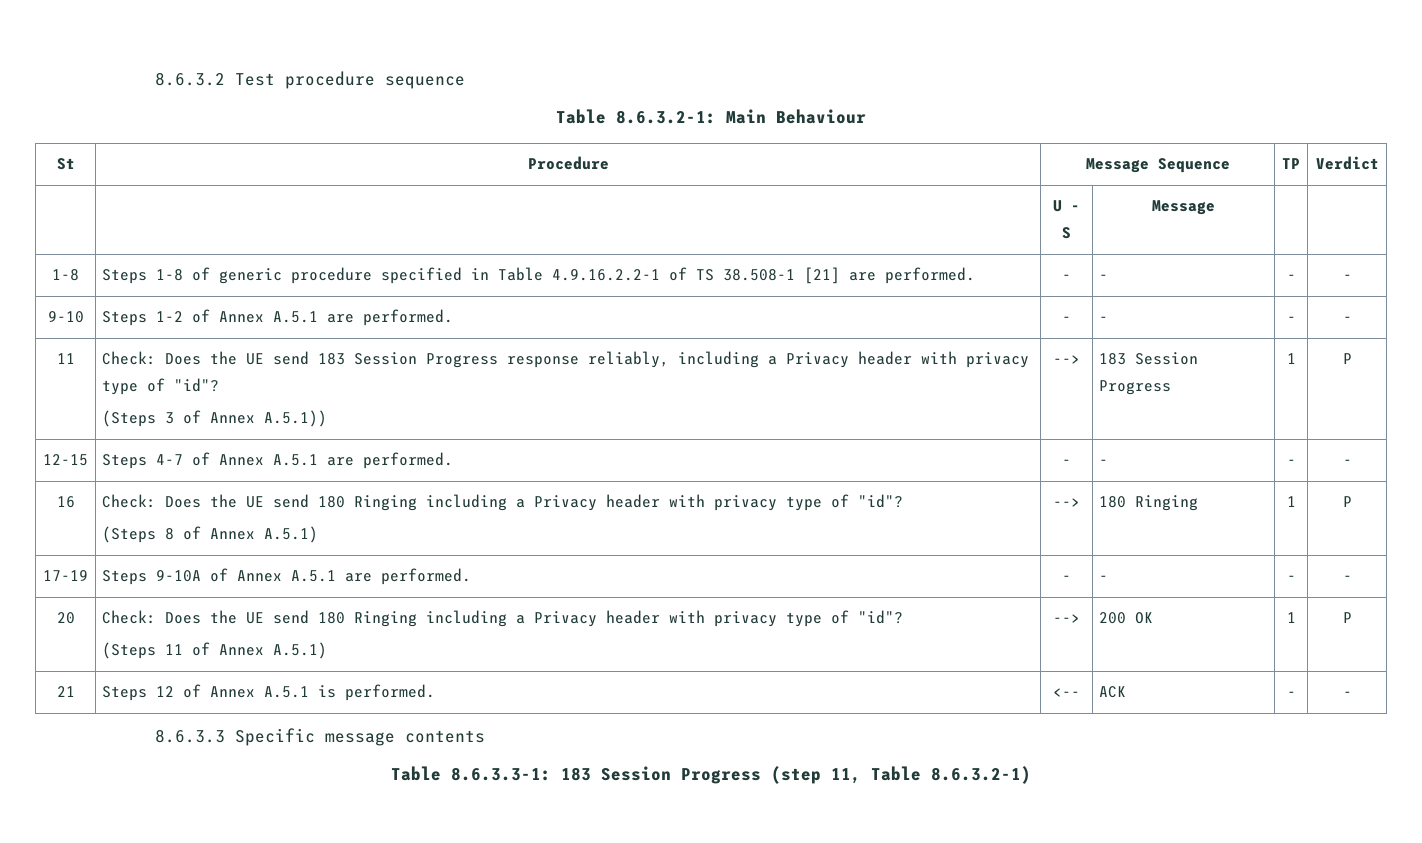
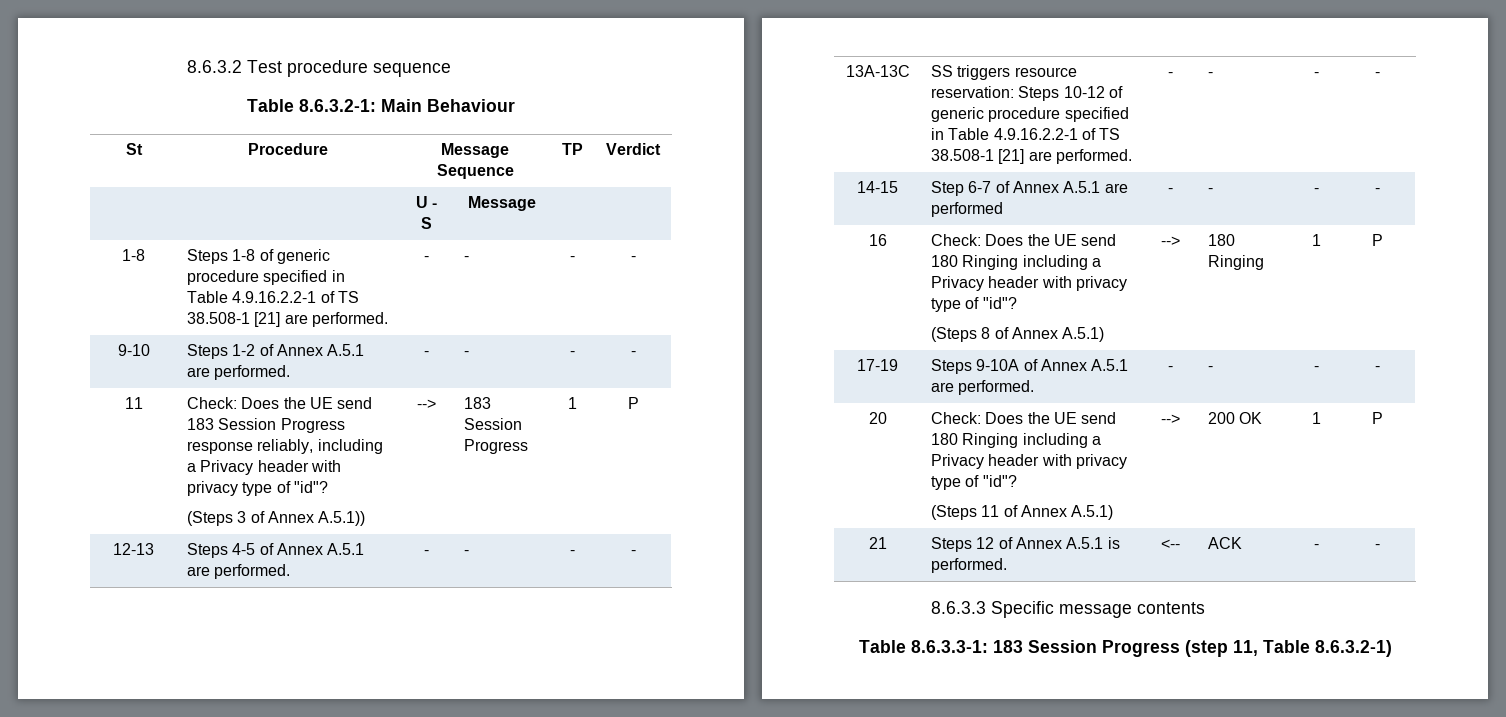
- 12-15 | Steps 4-7 of Annex A.5.1 are performed. | - | - | - | -
+ 12-13 | Steps 4-5 of Annex A.5.1 are performed. | - | - | - | -
+ 13A-13C | SS triggers resource reservation: Steps 10-12 of generic procedure specified in Table 4.9.16.2.2-1 of TS 38.508-1 [21] are performed. | - | - | - | -
+ 14-15 | Step 6-7 of Annex A.5.1 are performed | - | - | - | -

